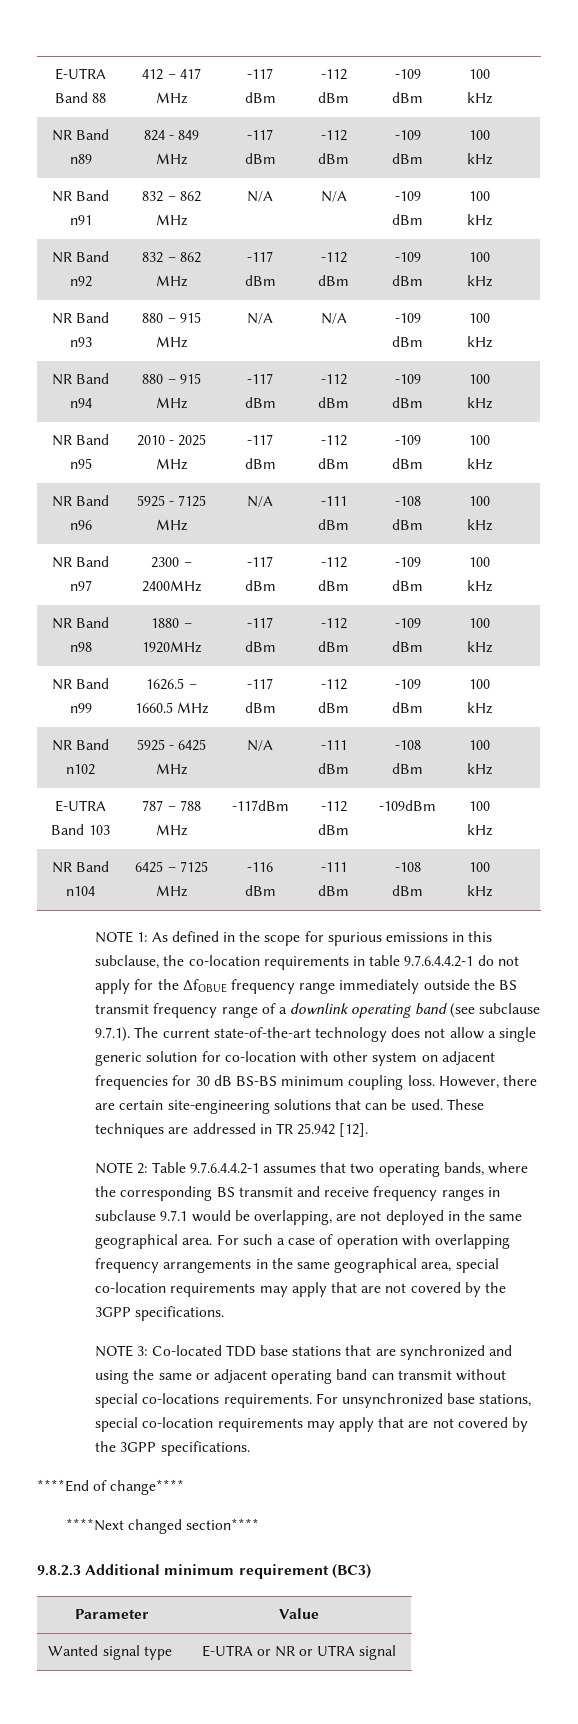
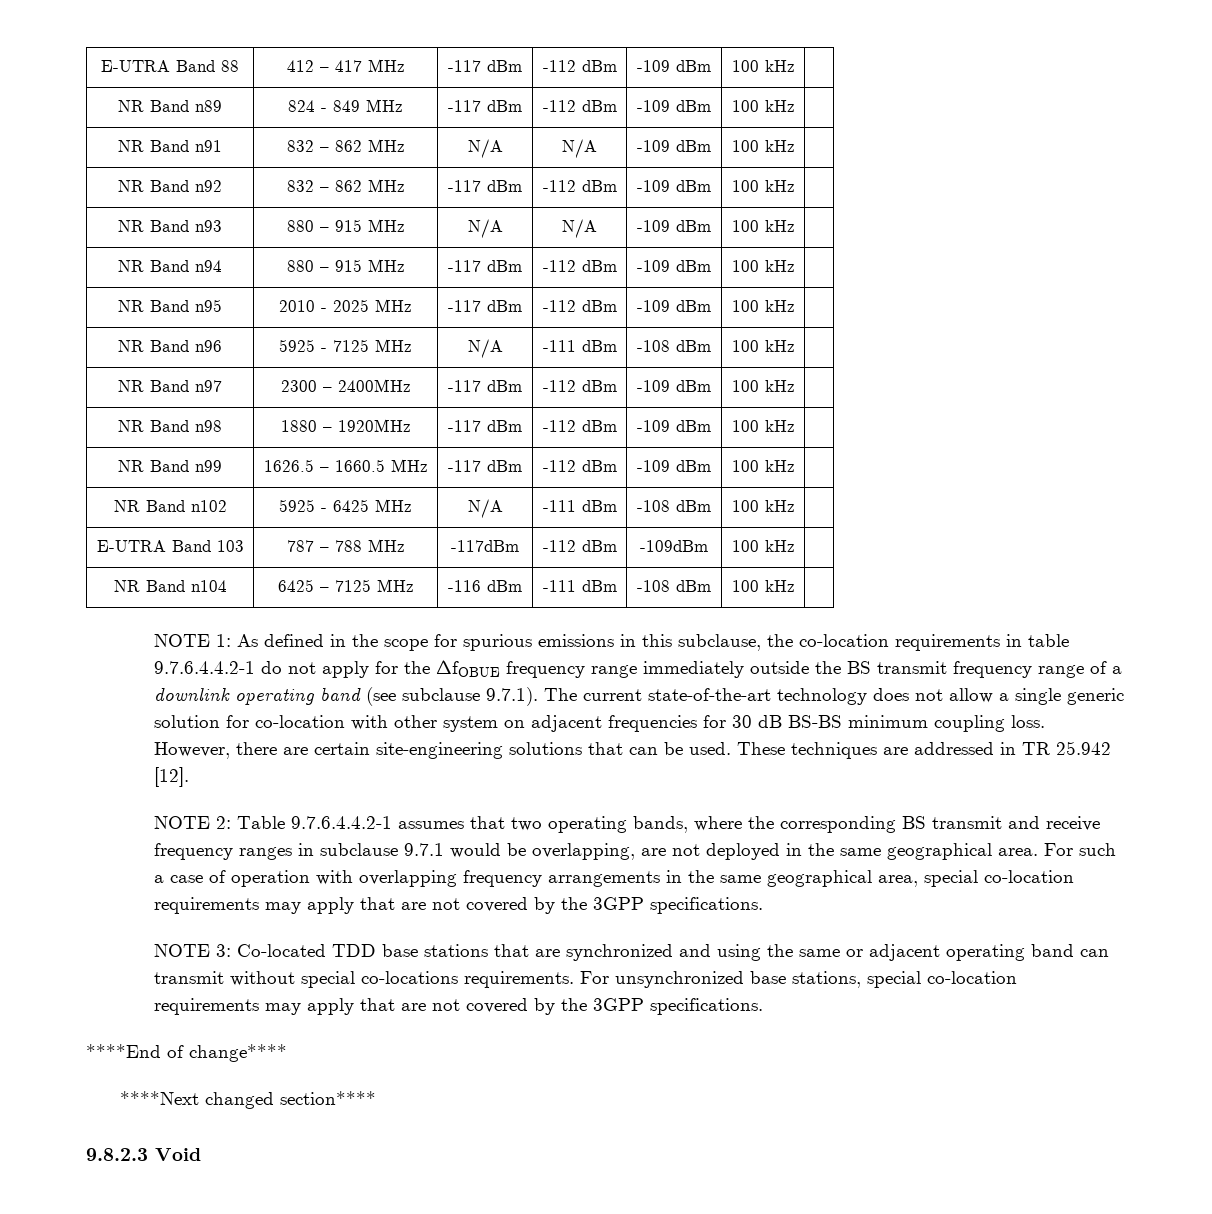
- 9.8.2.3 Additional minimum requirement (BC3)
- Parameter | Value
- Wanted signal type | E-UTRA or NR or UTRA signal
+ 9.8.2.3 Void

